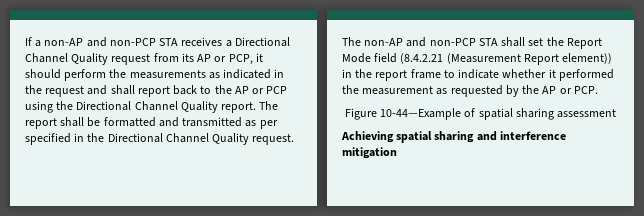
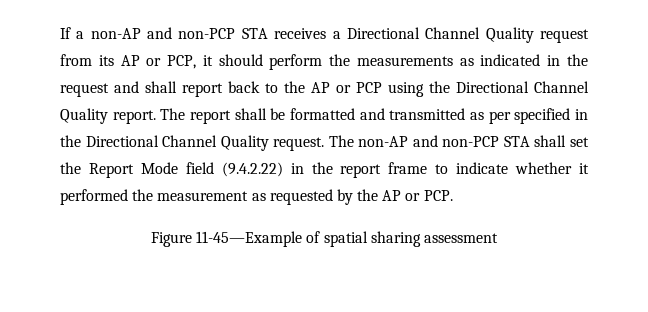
- The non-AP and non-PCP STA shall set the Report Mode field (8.4.2.21 (Measurement Report element)) in the report frame to indicate whether it performed the measurement as requested by the AP or PCP.
+ The non-AP and non-PCP STA shall set the Report Mode field (9.4.2.22) in the report frame to indicate whether it performed the measurement as requested by the AP or PCP.
- Figure 10-44—Example of spatial sharing assessment
+ Figure 11-45—Example of spatial sharing assessment
- Achieving spatial sharing and interference mitigation

